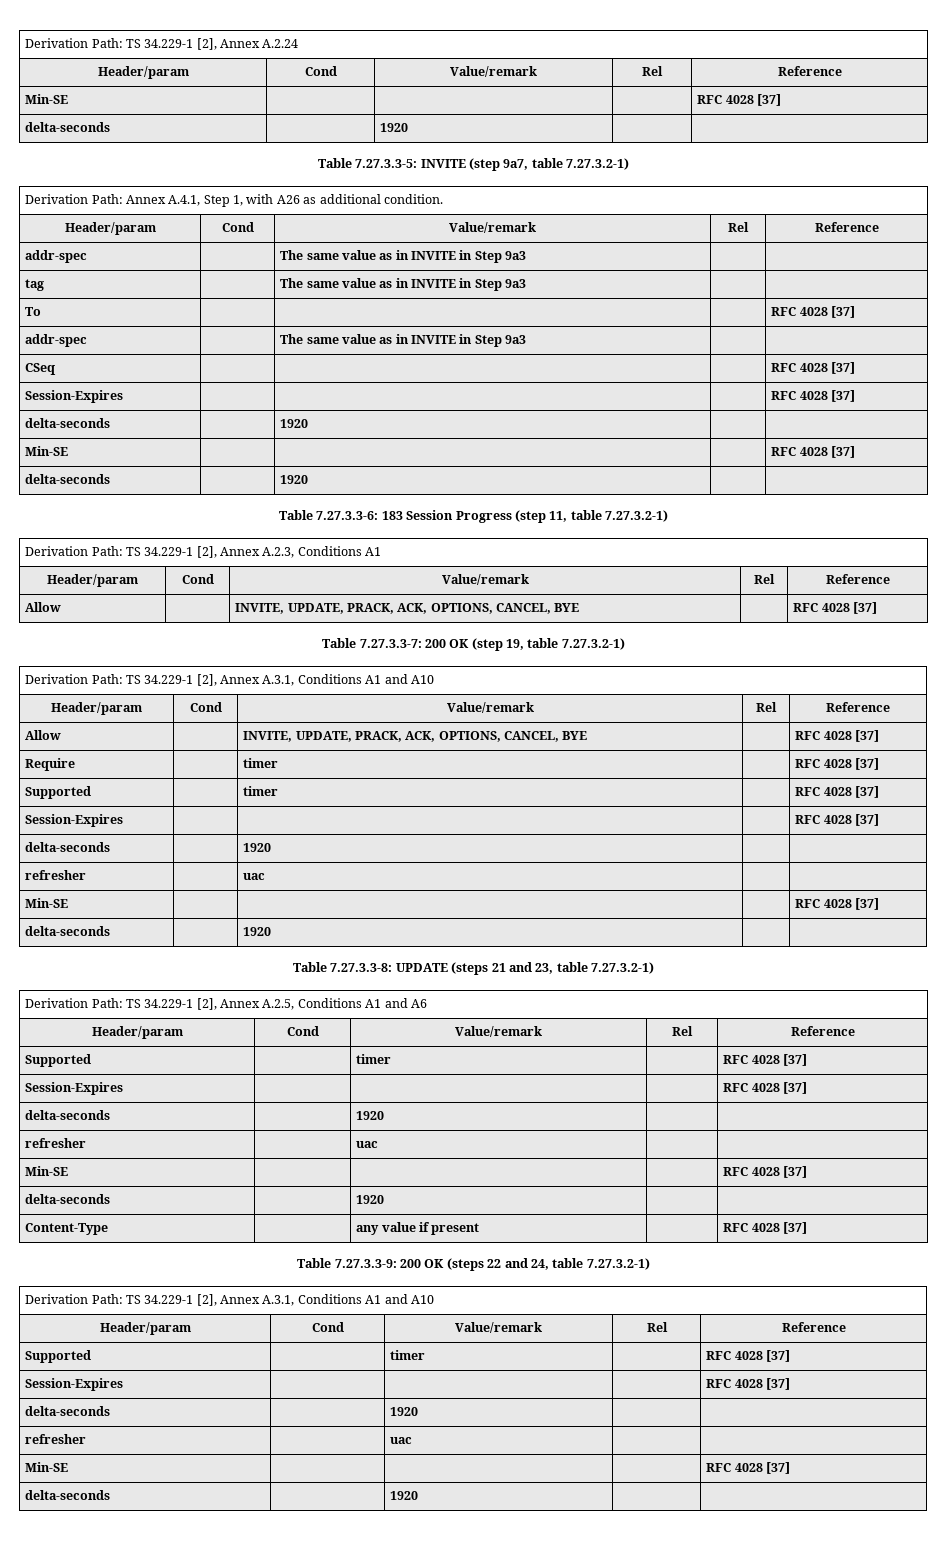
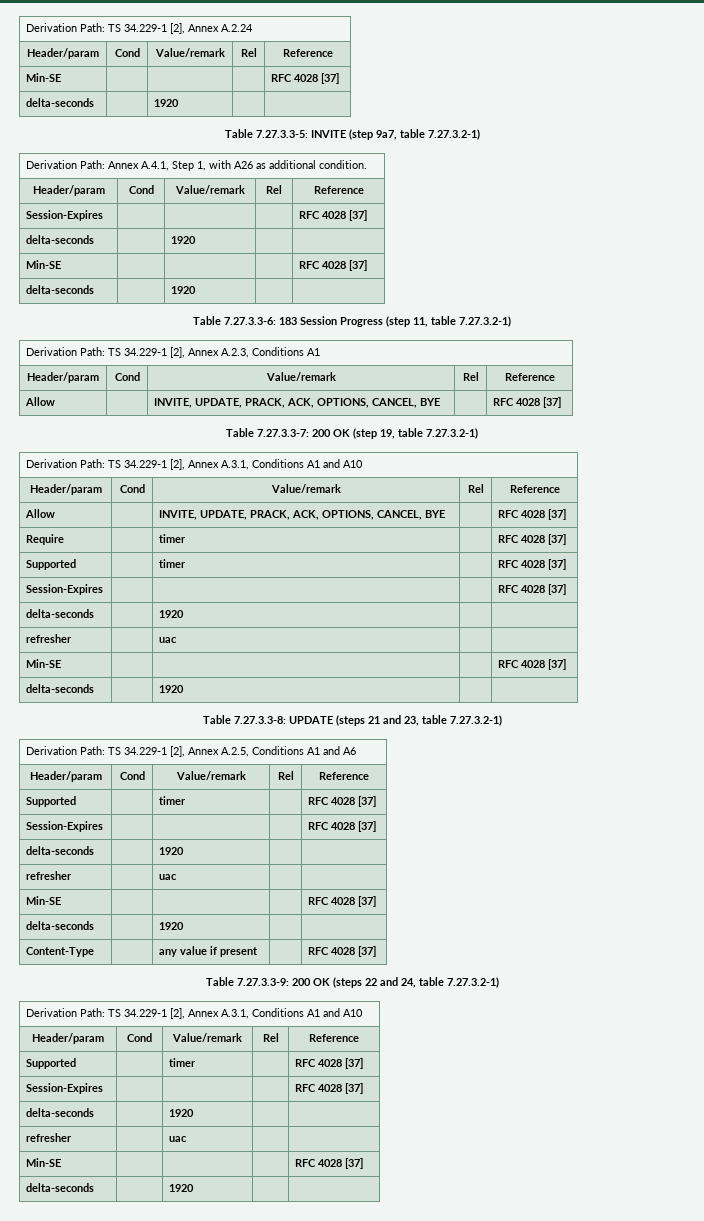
  Derivation Path: Annex A.4.1, Step 1, with A26 as additional condition.
  Header/param | Cond | Value/remark | Rel | Reference
- addr-spec | | The same value as in INVITE in Step 9a3 | |
- tag | | The same value as in INVITE in Step 9a3 | |
- To | | | | RFC 4028 [37]
- addr-spec | | The same value as in INVITE in Step 9a3 | |
- CSeq | | | | RFC 4028 [37]

